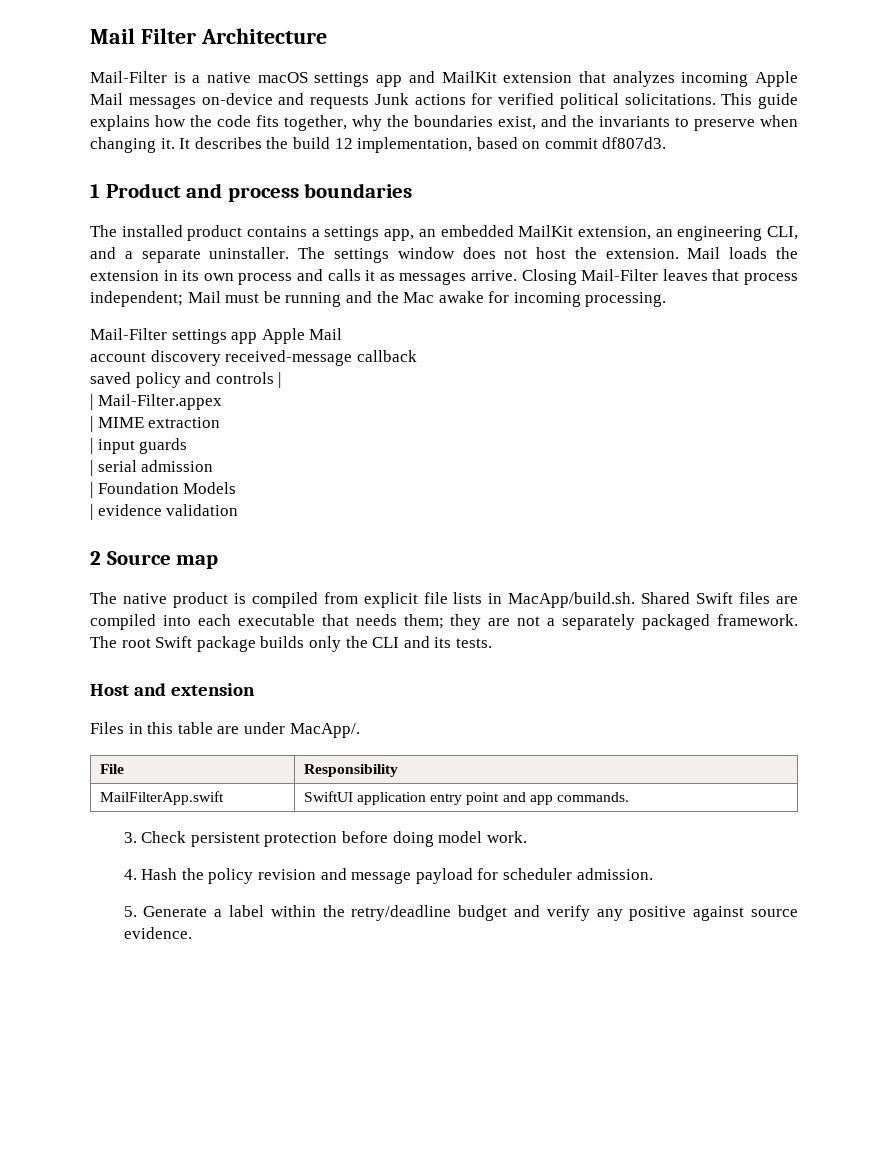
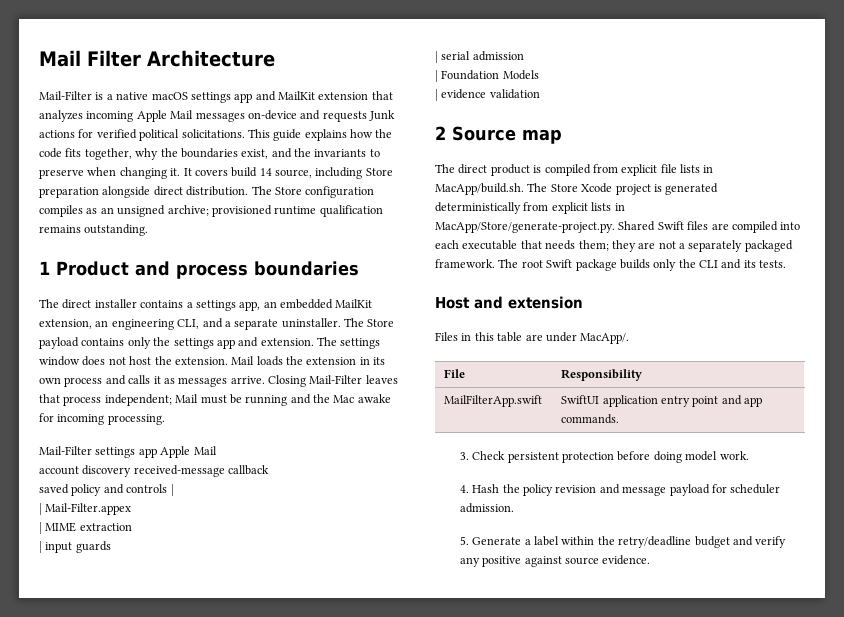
- It describes the build 12 implementation, based on commit df807d3.
+ It covers build 14 source, including Store preparation alongside direct distribution. The Store configuration compiles as an unsigned archive; provisioned runtime qualification remains outstanding.
- The installed product contains a settings app, an embedded MailKit extension, an engineering CLI, and a separate uninstaller.
+ The direct installer contains a settings app, an embedded MailKit extension, an engineering CLI, and a separate uninstaller.
- The settings window does not host the extension.
+ The Store payload contains only the settings app and extension. The settings window does not host the extension.
- The native product is compiled from explicit file lists in MacApp/build.sh. Shared Swift files are compiled into each executable that needs them; they are not a separately packaged framework.
+ The direct product is compiled from explicit file lists in MacApp/build.sh. The Store Xcode project is generated deterministically from explicit lists in MacApp/Store/generate-project.py. Shared Swift files are compiled into each executable that needs them; they are not a separately packaged framework.

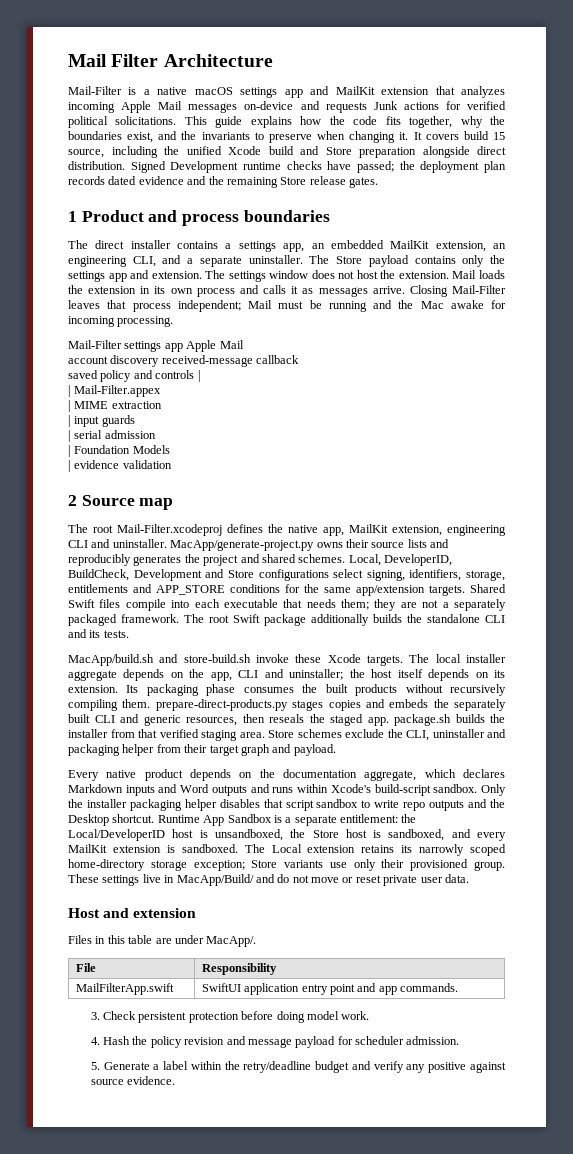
- It covers build 14 source, including Store preparation alongside direct distribution.
+ It covers build 15 source, including the unified Xcode build and Store preparation alongside direct distribution.
- The Store configuration compiles as an unsigned archive; provisioned runtime qualification remains outstanding.
+ Signed Development runtime checks have passed; the deployment plan records dated evidence and the remaining Store release gates.
- The direct product is compiled from explicit file lists in MacApp/build.sh. The Store Xcode project is generated deterministically from explicit lists in MacApp/Store/generate-project.py. Shared Swift files are compiled into each executable that needs them; they are not a separately packaged framework.
+ The root Mail-Filter.xcodeproj defines the native app, MailKit extension, engineering CLI and uninstaller. MacApp/generate-project.py owns their source lists and reproducibly generates the project and shared schemes. Local, DeveloperID, BuildCheck, Development and Store configurations select signing, identifiers, storage, entitlements and APP_STORE conditions for the same app/extension targets. Shared Swift files compile into each executable that needs them; they are not a separately packaged framework.
- The root Swift package builds only the CLI and its tests.
+ The root Swift package additionally builds the standalone CLI and its tests.
+ MacApp/build.sh and store-build.sh invoke these Xcode targets. The local installer aggregate depends on the app, CLI and uninstaller; the host itself depends on its extension. Its packaging phase consumes the built products without recursively compiling them. prepare-direct-products.py stages copies and embeds the separately built CLI and generic resources, then reseals the staged app. package.sh builds the installer from that verified staging area. Store schemes exclude the CLI, uninstaller and packaging helper from their target graph and payload.
+ Every native product depends on the documentation aggregate, which declares Markdown inputs and Word outputs and runs within Xcode's build-script sandbox. Only the installer packaging helper disables that script sandbox to write repo outputs and the Desktop shortcut. Runtime App Sandbox is a separate entitlement: the Local/DeveloperID host is unsandboxed, the Store host is sandboxed, and every MailKit extension is sandboxed. The Local extension retains its narrowly scoped home-directory storage exception; Store variants use only their provisioned group. These settings live in MacApp/Build/ and do not move or reset private user data.

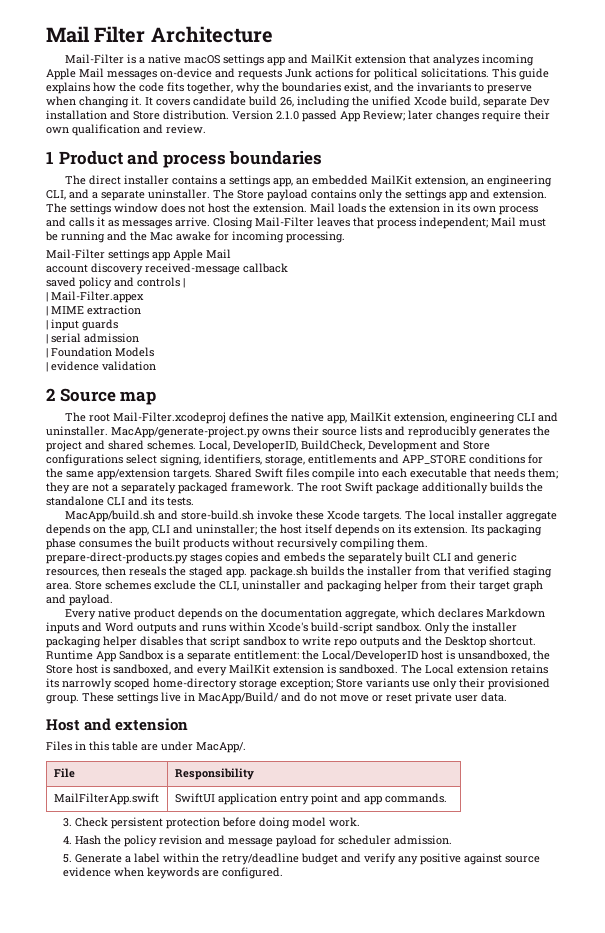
- Mail-Filter is a native macOS settings app and MailKit extension that analyzes incoming Apple Mail messages on-device and requests Junk actions for verified political solicitations.
+ Mail-Filter is a native macOS settings app and MailKit extension that analyzes incoming Apple Mail messages on-device and requests Junk actions for political solicitations.
- It covers build 15 source, including the unified Xcode build and Store preparation alongside direct distribution. Signed Development runtime checks have passed; the deployment plan records dated evidence and the remaining Store release gates.
+ It covers candidate build 26, including the unified Xcode build, separate Dev installation and Store distribution. Version 2.1.0 passed App Review; later changes require their own qualification and review.
- 5. Generate a label within the retry/deadline budget and verify any positive against source evidence.
+ 5. Generate a label within the retry/deadline budget and verify any positive against source evidence when keywords are configured.

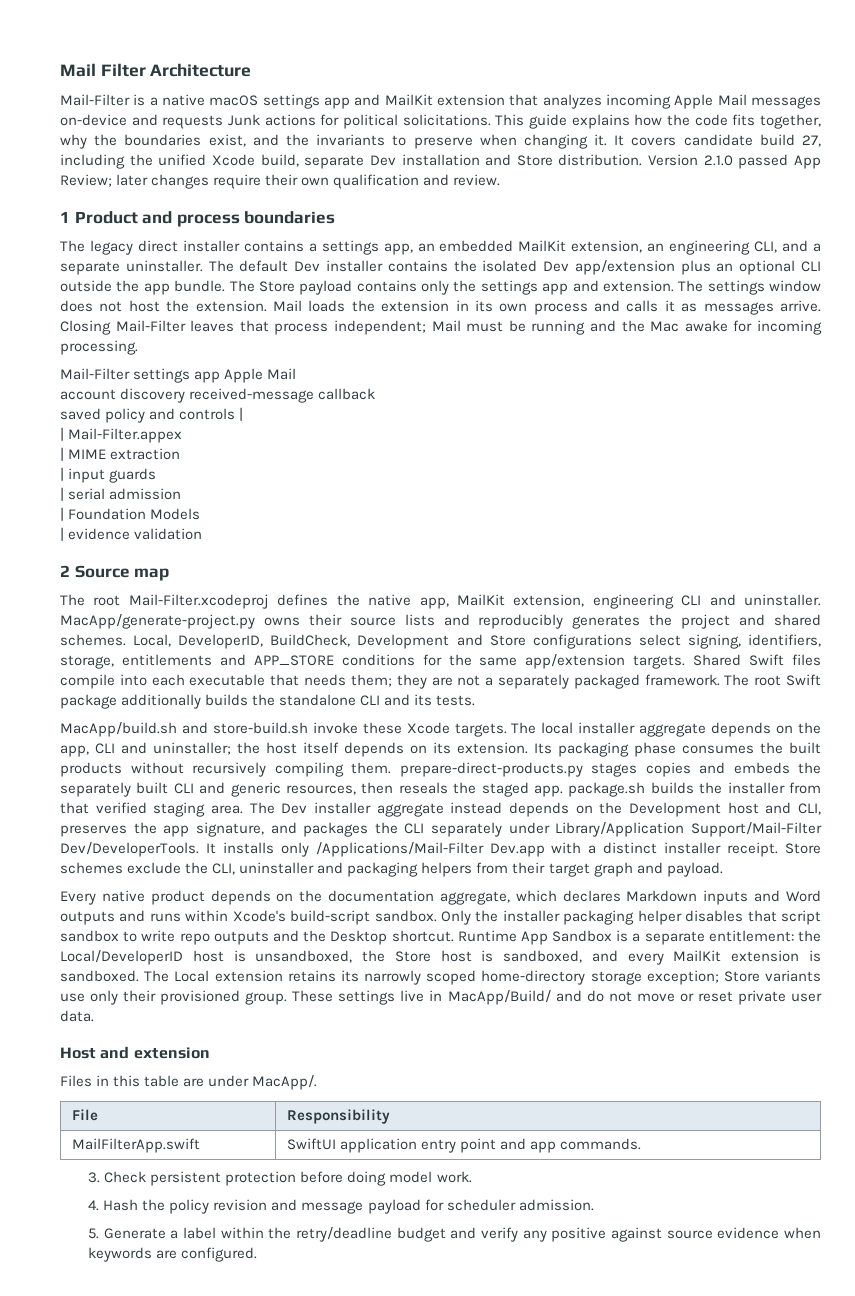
- It covers candidate build 26, including the unified Xcode build, separate Dev installation and Store distribution.
+ It covers candidate build 27, including the unified Xcode build, separate Dev installation and Store distribution.
- The direct installer contains a settings app, an embedded MailKit extension, an engineering CLI, and a separate uninstaller.
+ The legacy direct installer contains a settings app, an embedded MailKit extension, an engineering CLI, and a separate uninstaller.
- The Store payload contains only the settings app and extension.
+ The default Dev installer contains the isolated Dev app/extension plus an optional CLI outside the app bundle. The Store payload contains only the settings app and extension.
+ The Dev installer aggregate instead depends on the Development host and CLI, preserves the app signature, and packages the CLI separately under Library/Application Support/Mail-Filter Dev/DeveloperTools. It installs only /Applications/Mail-Filter Dev.app with a distinct installer receipt.
- Store schemes exclude the CLI, uninstaller and packaging helper from their target graph and payload.
+ Store schemes exclude the CLI, uninstaller and packaging helpers from their target graph and payload.

